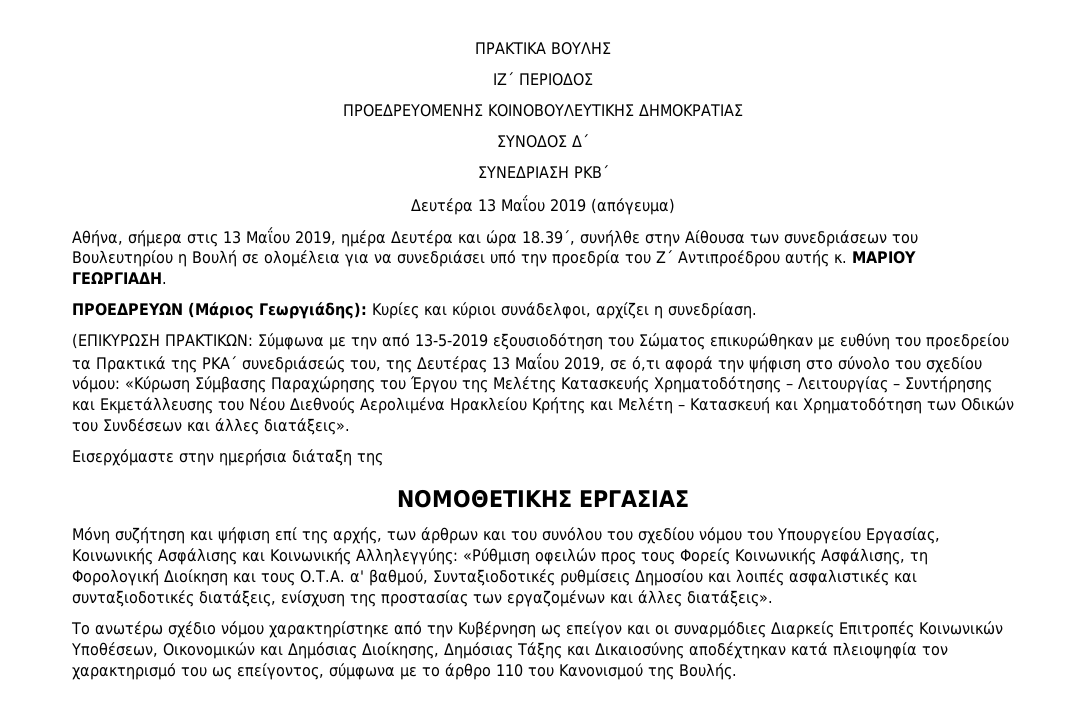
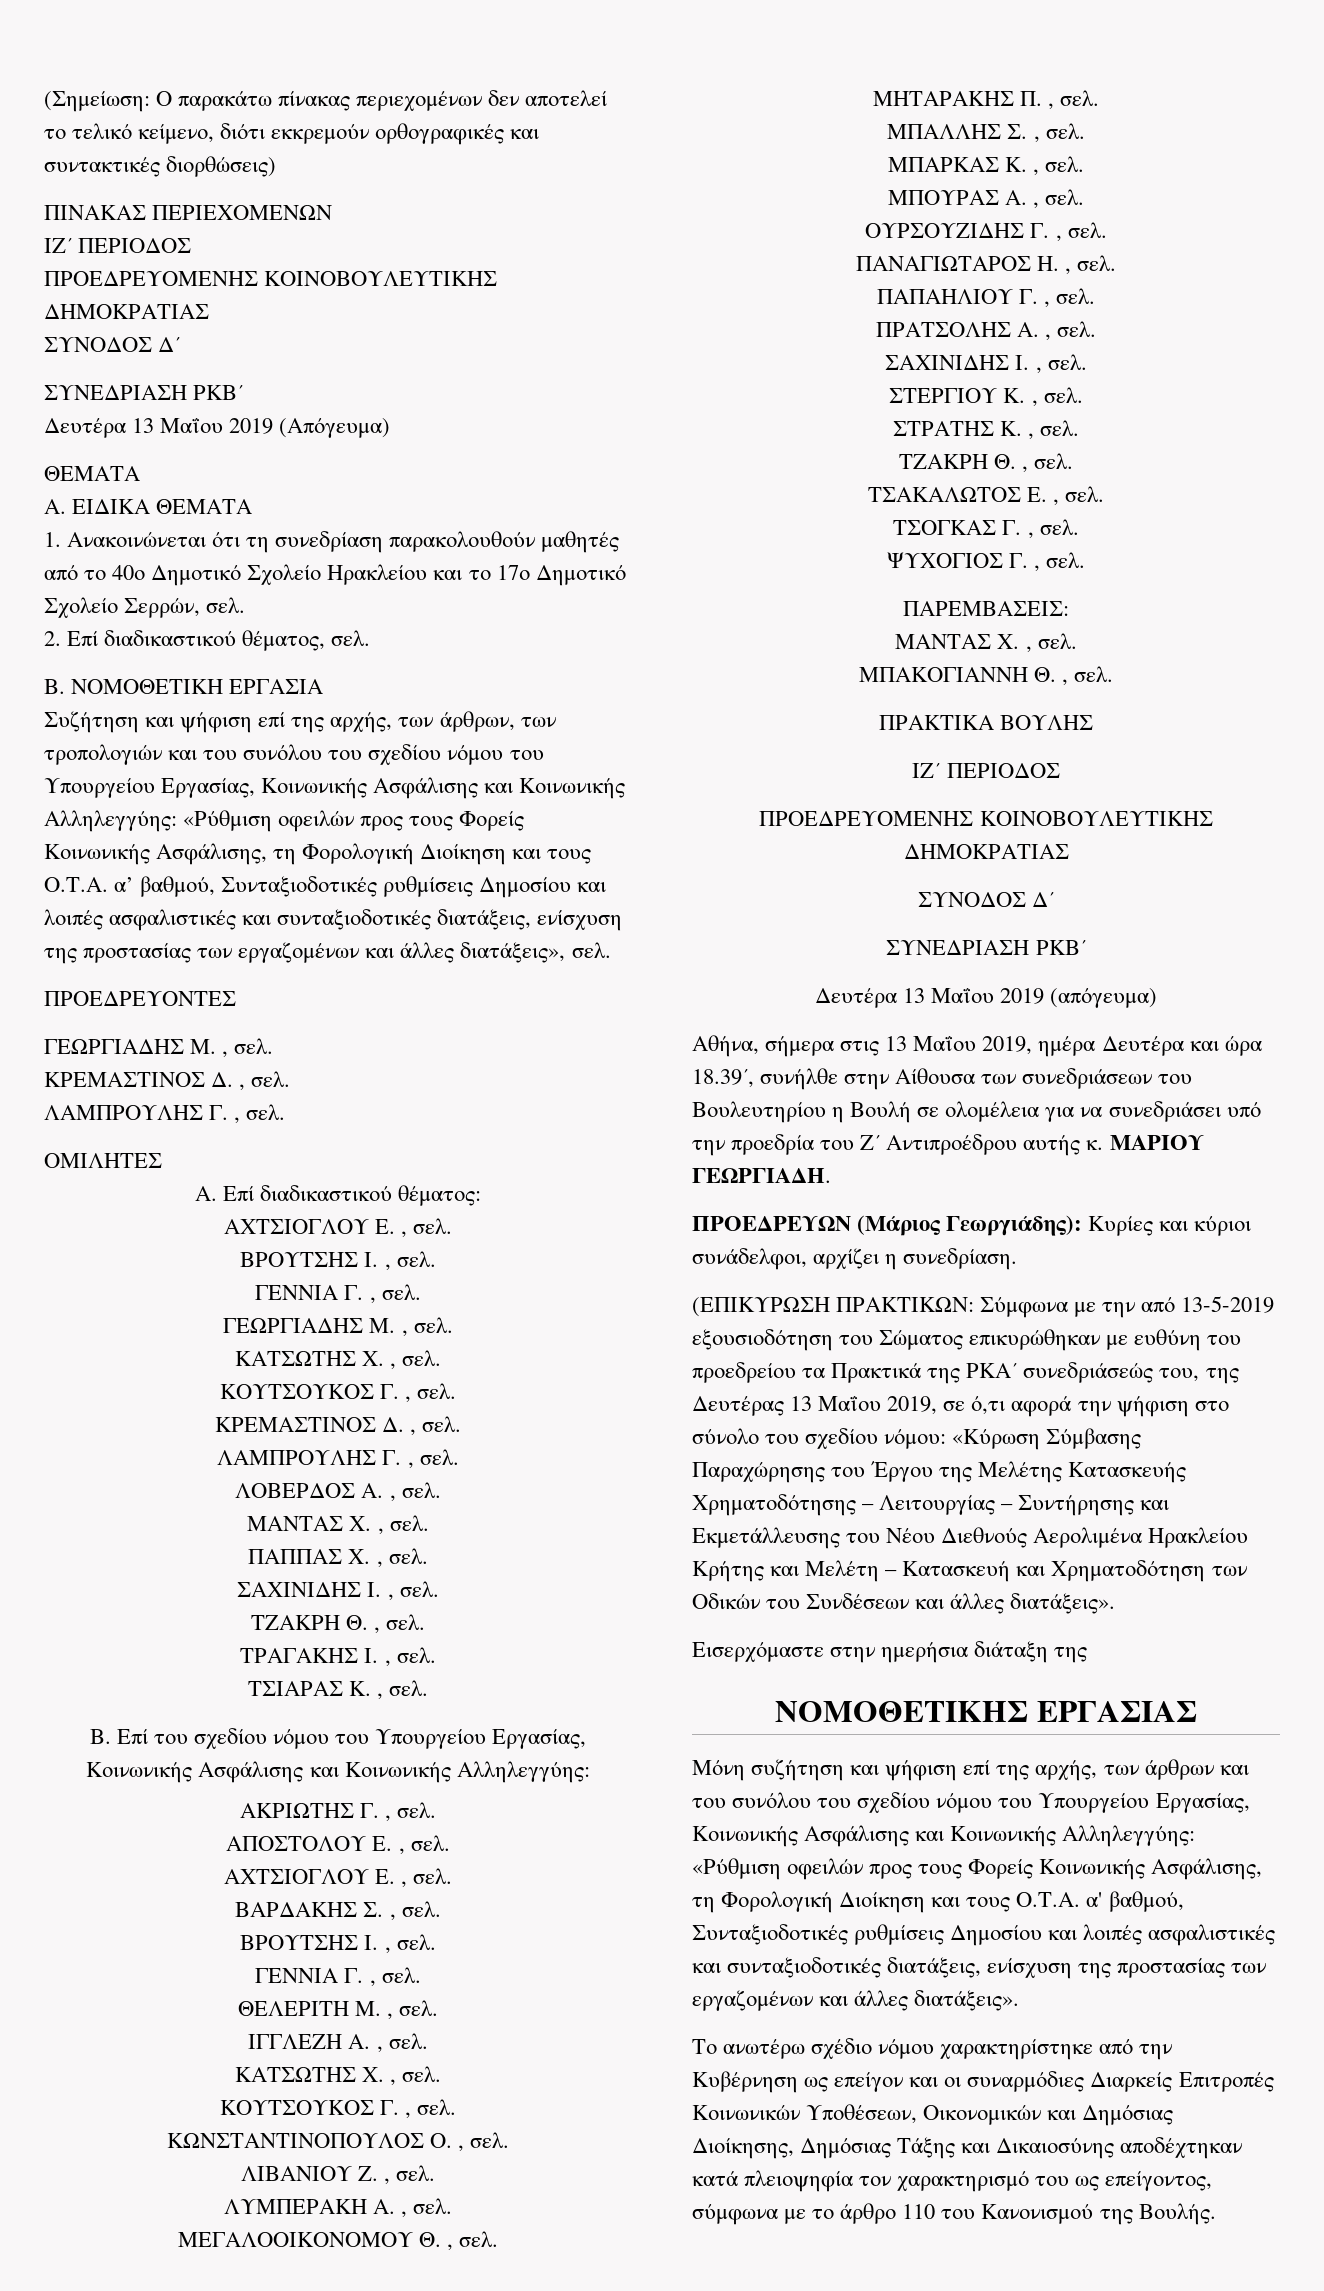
+ (Σημείωση: Ο παρακάτω πίνακας περιεχομένων δεν αποτελεί το τελικό κείμενο, διότι εκκρεμούν ορθογραφικές και συντακτικές διορθώσεις)
+ ΠΙΝΑΚΑΣ ΠΕΡΙΕΧΟΜΕΝΩΝ
+ ΙΖ΄ ΠΕΡΙΟΔΟΣ
+ ΠΡΟΕΔΡΕΥΟΜΕΝΗΣ ΚΟΙΝΟΒΟΥΛΕΥΤΙΚΗΣ ΔΗΜΟΚΡΑΤΙΑΣ
+ ΣΥΝΟΔΟΣ Δ΄
+ ΣΥΝΕΔΡΙΑΣΗ ΡΚΒ΄
+ Δευτέρα 13 Μαΐου 2019 (Απόγευμα)
+ ΘΕΜΑΤΑ
+ Α. ΕΙΔΙΚΑ ΘΕΜΑΤΑ
+ 1. Ανακοινώνεται ότι τη συνεδρίαση παρακολουθούν μαθητές από το 40ο Δημοτικό Σχολείο Ηρακλείου και το 17ο Δημοτικό Σχολείο Σερρών, σελ.
+ 2. Επί διαδικαστικού θέματος, σελ.
+ Β. ΝΟΜΟΘΕΤΙΚΗ ΕΡΓΑΣΙΑ
+ Συζήτηση και ψήφιση επί της αρχής, των άρθρων, των τροπολογιών και του συνόλου του σχεδίου νόμου του Υπουργείου Εργασίας, Κοινωνικής Ασφάλισης και Κοινωνικής Αλληλεγγύης: «Ρύθμιση οφειλών προς τους Φορείς Κοινωνικής Ασφάλισης, τη Φορολογική Διοίκηση και τους Ο.Τ.Α. α’ βαθμού, Συνταξιοδοτικές ρυθμίσεις Δημοσίου και λοιπές ασφαλιστικές και συνταξιοδοτικές διατάξεις, ενίσχυση της προστασίας των εργαζομένων και άλλες διατάξεις», σελ.
+ ΠΡΟΕΔΡΕΥΟΝΤΕΣ
+ ΓΕΩΡΓΙΑΔΗΣ Μ. , σελ.
+ ΚΡΕΜΑΣΤΙΝΟΣ Δ. , σελ.
+ ΛΑΜΠΡΟΥΛΗΣ Γ. , σελ.
+ ΟΜΙΛΗΤΕΣ
+ Α. Επί διαδικαστικού θέματος:
+ ΑΧΤΣΙΟΓΛΟΥ Ε. , σελ.
+ ΒΡΟΥΤΣΗΣ Ι. , σελ.
+ ΓΕΝΝΙΑ Γ. , σελ.
+ ΓΕΩΡΓΙΑΔΗΣ Μ. , σελ.
+ ΚΑΤΣΩΤΗΣ Χ. , σελ.
+ ΚΟΥΤΣΟΥΚΟΣ Γ. , σελ.
+ ΚΡΕΜΑΣΤΙΝΟΣ Δ. , σελ.
+ ΛΑΜΠΡΟΥΛΗΣ Γ. , σελ.
+ ΛΟΒΕΡΔΟΣ Α. , σελ.
+ ΜΑΝΤΑΣ Χ. , σελ.
+ ΠΑΠΠΑΣ Χ. , σελ.
+ ΣΑΧΙΝΙΔΗΣ Ι. , σελ.
+ ΤΖΑΚΡΗ Θ. , σελ.
+ ΤΡΑΓΑΚΗΣ Ι. , σελ.
+ ΤΣΙΑΡΑΣ Κ. , σελ.
+ Β. Επί του σχεδίου νόμου του Υπουργείου Εργασίας, Κοινωνικής Ασφάλισης και Κοινωνικής Αλληλεγγύης:
+ ΑΚΡΙΩΤΗΣ Γ. , σελ.
+ ΑΠΟΣΤΟΛΟΥ Ε. , σελ.
+ ΑΧΤΣΙΟΓΛΟΥ Ε. , σελ.
+ ΒΑΡΔΑΚΗΣ Σ. , σελ.
+ ΒΡΟΥΤΣΗΣ Ι. , σελ.
+ ΓΕΝΝΙΑ Γ. , σελ.
+ ΘΕΛΕΡΙΤΗ Μ. , σελ.
+ ΙΓΓΛΕΖΗ Α. , σελ.
+ ΚΑΤΣΩΤΗΣ Χ. , σελ.
+ ΚΟΥΤΣΟΥΚΟΣ Γ. , σελ.
+ ΚΩΝΣΤΑΝΤΙΝΟΠΟΥΛΟΣ Ο. , σελ.
+ ΛΙΒΑΝΙΟΥ Ζ. , σελ.
+ ΛΥΜΠΕΡΑΚΗ Α. , σελ.
+ ΜΕΓΑΛΟΟΙΚΟΝΟΜΟΥ Θ. , σελ.
+ ΜΗΤΑΡΑΚΗΣ Π. , σελ.
+ ΜΠΑΛΛΗΣ Σ. , σελ.
+ ΜΠΑΡΚΑΣ Κ. , σελ.
+ ΜΠΟΥΡΑΣ Α. , σελ.
+ ΟΥΡΣΟΥΖΙΔΗΣ Γ. , σελ.
+ ΠΑΝΑΓΙΩΤΑΡΟΣ Η. , σελ.
+ ΠΑΠΑΗΛΙΟΥ Γ. , σελ.
+ ΠΡΑΤΣΟΛΗΣ Α. , σελ.
+ ΣΑΧΙΝΙΔΗΣ Ι. , σελ.
+ ΣΤΕΡΓΙΟΥ Κ. , σελ.
+ ΣΤΡΑΤΗΣ Κ. , σελ.
+ ΤΖΑΚΡΗ Θ. , σελ.
+ ΤΣΑΚΑΛΩΤΟΣ Ε. , σελ.
+ ΤΣΟΓΚΑΣ Γ. , σελ.
+ ΨΥΧΟΓΙΟΣ Γ. , σελ.
+ ΠΑΡΕΜΒΑΣΕΙΣ:
+ ΜΑΝΤΑΣ Χ. , σελ.
+ ΜΠΑΚΟΓΙΑΝΝΗ Θ. , σελ.

